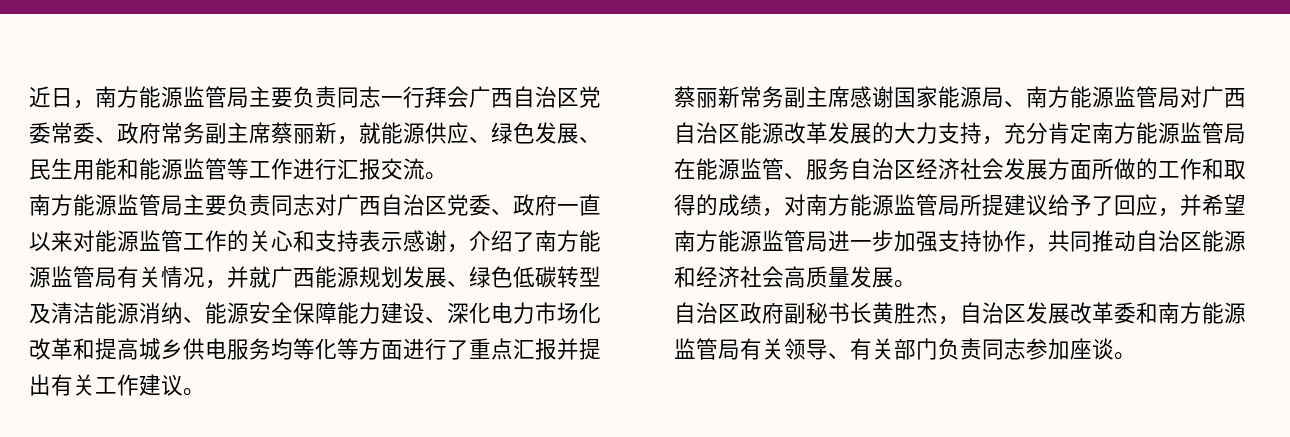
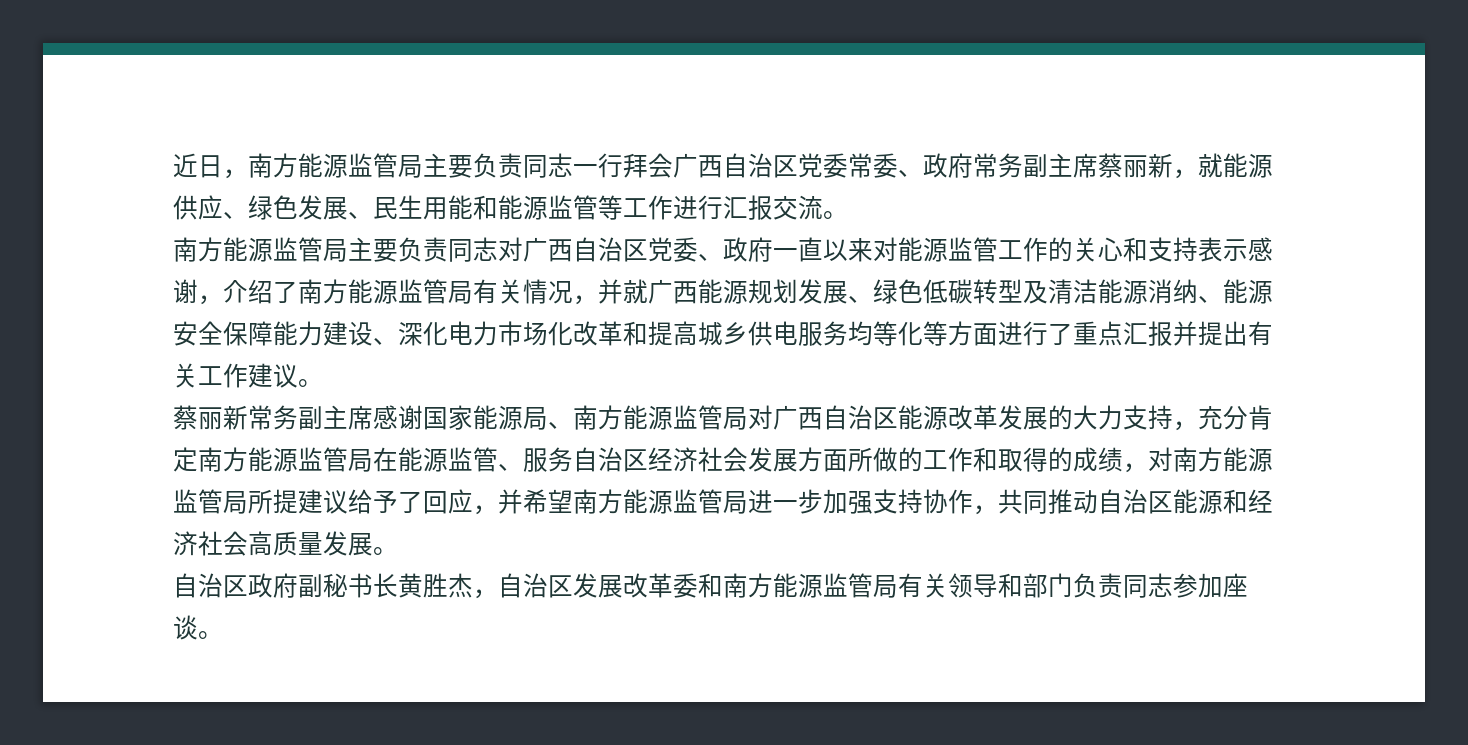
- 自治区政府副秘书长黄胜杰，自治区发展改革委和南方能源监管局有关领导、有关部门负责同志参加座谈。
+ 自治区政府副秘书长黄胜杰，自治区发展改革委和南方能源监管局有关领导和部门负责同志参加座谈。

